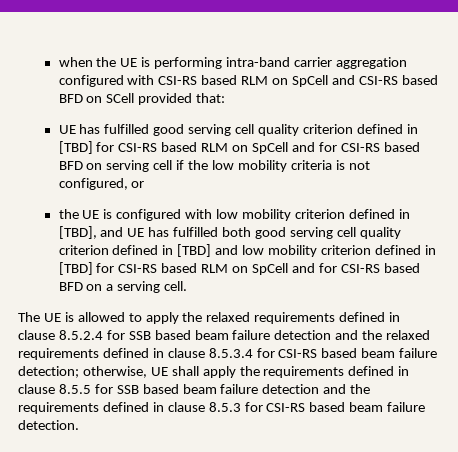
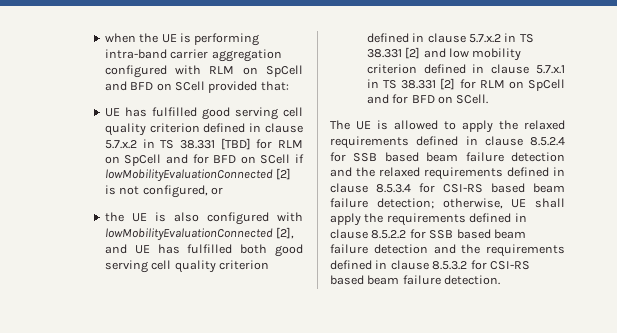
- when the UE is performing intra-band carrier aggregation configured with CSI-RS based RLM on SpCell and CSI-RS based BFD on SCell provided that:
+ when the UE is performing intra-band carrier aggregation configured with RLM on SpCell and BFD on SCell provided that:
- UE has fulfilled good serving cell quality criterion defined in [TBD] for CSI-RS based RLM on SpCell and for CSI-RS based BFD on serving cell if the low mobility criteria is not configured, or
+ UE has fulfilled good serving cell quality criterion defined in clause 5.7.x.2 in TS 38.331 [TBD] for RLM on SpCell and for BFD on SCell if lowMobilityEvaluationConnected [2] is not configured, or
- the UE is configured with low mobility criterion defined in [TBD], and UE has fulfilled both good serving cell quality criterion defined in [TBD] and low mobility criterion defined in [TBD] for CSI-RS based RLM on SpCell and for CSI-RS based BFD on a serving cell.
+ the UE is also configured with lowMobilityEvaluationConnected [2], and UE has fulfilled both good serving cell quality criterion defined in clause 5.7.x.2 in TS 38.331 [2] and low mobility criterion defined in clause 5.7.x.1 in TS 38.331 [2] for RLM on SpCell and for BFD on SCell.
- The UE is allowed to apply the relaxed requirements defined in clause 8.5.2.4 for SSB based beam failure detection and the relaxed requirements defined in clause 8.5.3.4 for CSI-RS based beam failure detection; otherwise, UE shall apply the requirements defined in clause 8.5.5 for SSB based beam failure detection and the requirements defined in clause 8.5.3 for CSI-RS based beam failure detection.
+ The UE is allowed to apply the relaxed requirements defined in clause 8.5.2.4 for SSB based beam failure detection and the relaxed requirements defined in clause 8.5.3.4 for CSI-RS based beam failure detection; otherwise, UE shall apply the requirements defined in clause 8.5.2.2 for SSB based beam failure detection and the requirements defined in clause 8.5.3.2 for CSI-RS based beam failure detection.

